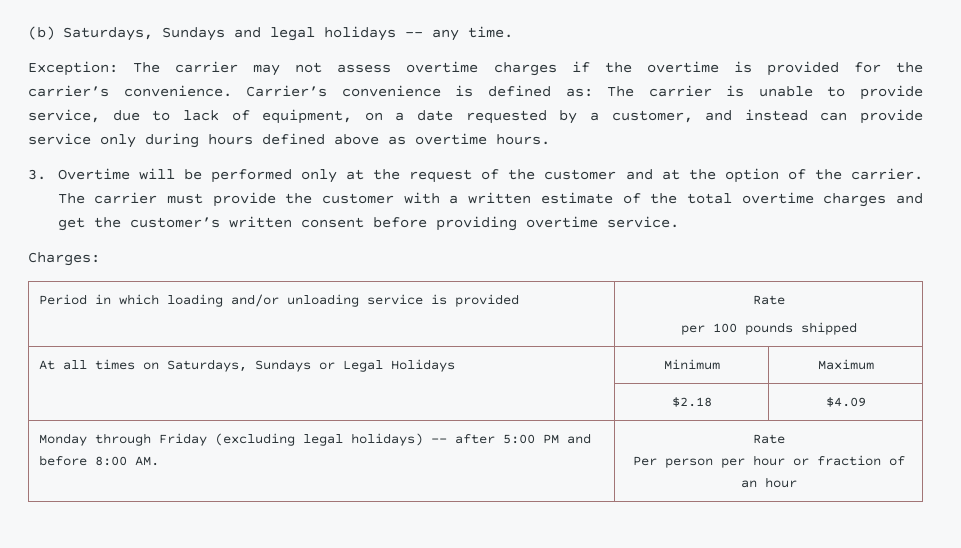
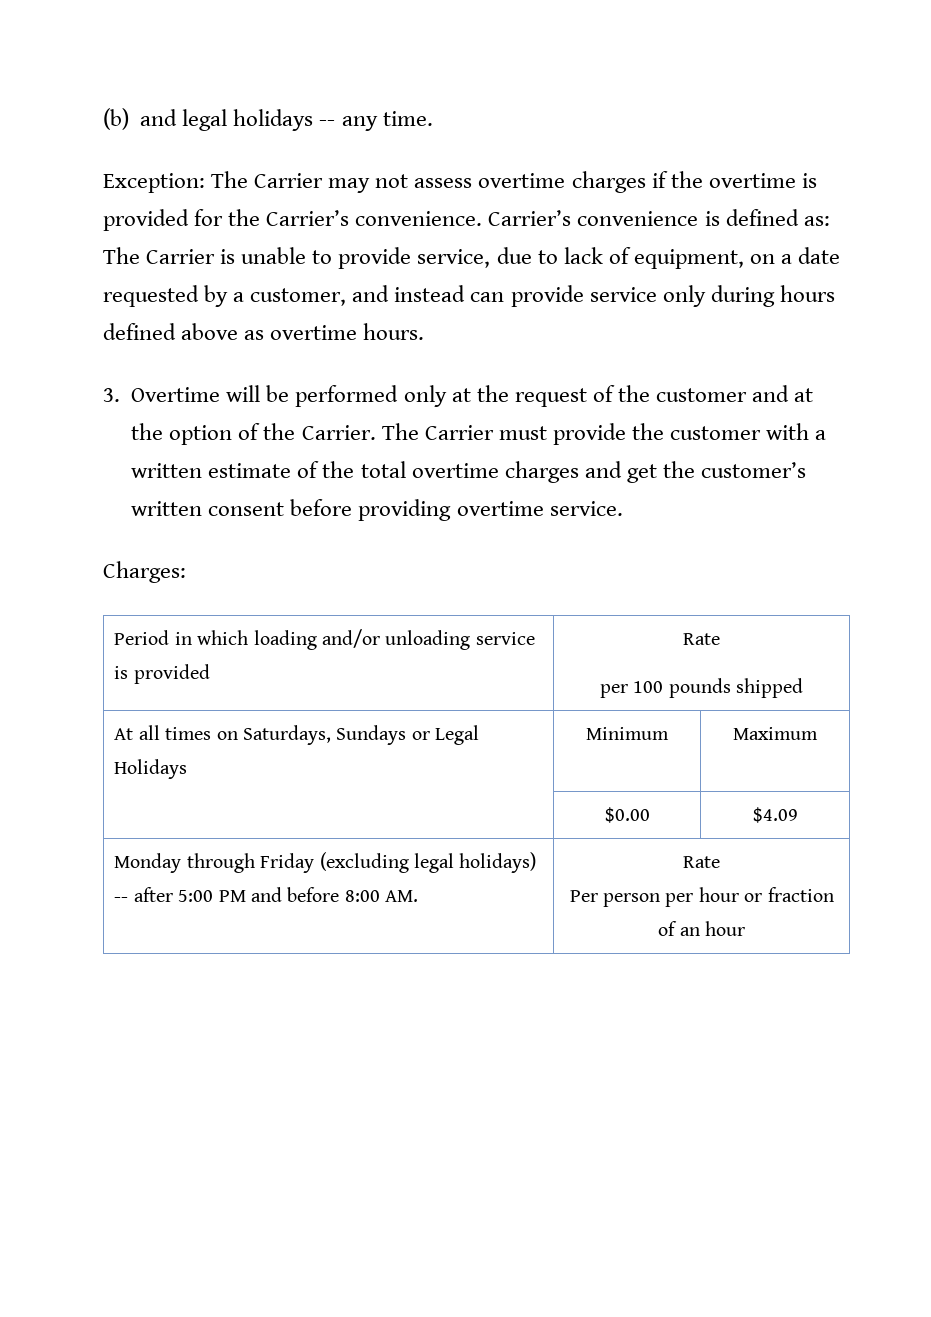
- (b) Saturdays, Sundays and legal holidays -- any time.
+ (b) and legal holidays -- any time.
- Exception: The carrier may not assess overtime charges if the overtime is provided for the carrier’s convenience.
+ Exception: The Carrier may not assess overtime charges if the overtime is provided for the Carrier’s convenience.
- Carrier’s convenience is defined as: The carrier is unable to provide service, due to lack of equipment, on a date requested by a customer, and instead can provide service only during hours defined above as overtime hours.
+ Carrier’s convenience is defined as: The Carrier is unable to provide service, due to lack of equipment, on a date requested by a customer, and instead can provide service only during hours defined above as overtime hours.
- 3. Overtime will be performed only at the request of the customer and at the option of the carrier. The carrier must provide the customer with a written estimate of the total overtime charges and get the customer’s written consent before providing overtime service.
+ 3. Overtime will be performed only at the request of the customer and at the option of the Carrier. The Carrier must provide the customer with a written estimate of the total overtime charges and get the customer’s written consent before providing overtime service.
- | $2.18 | $4.09
+ | $0.00 | $4.09

